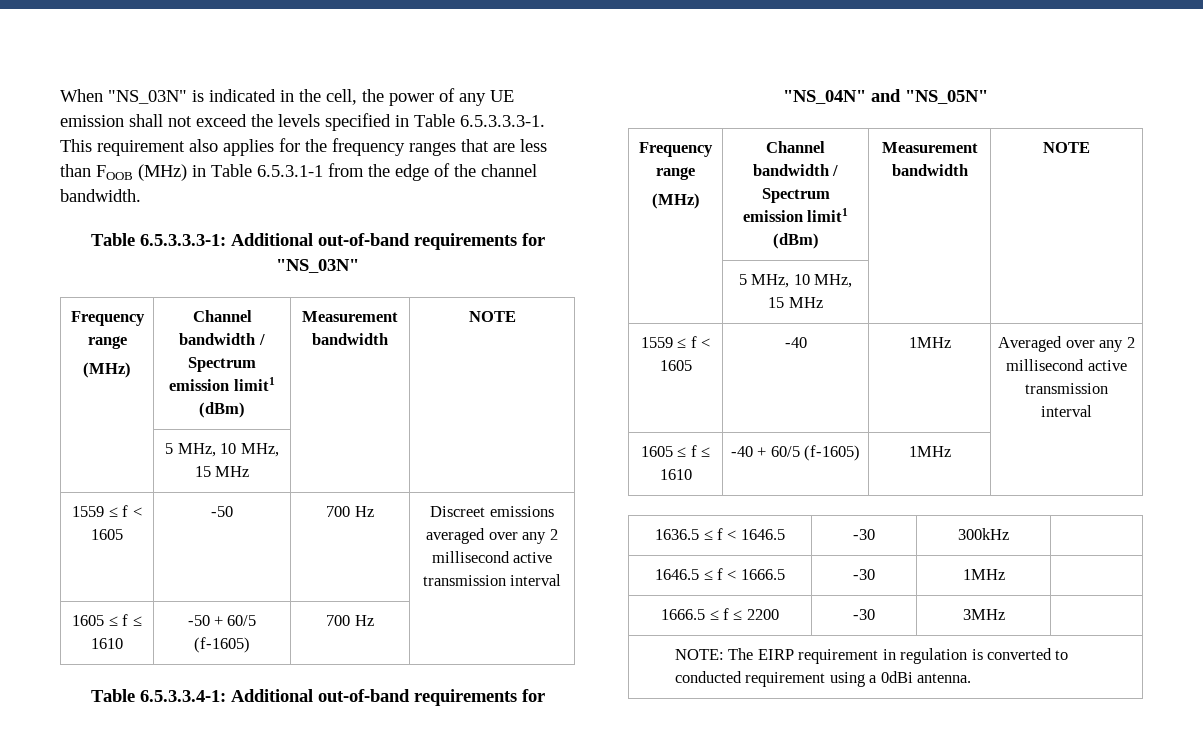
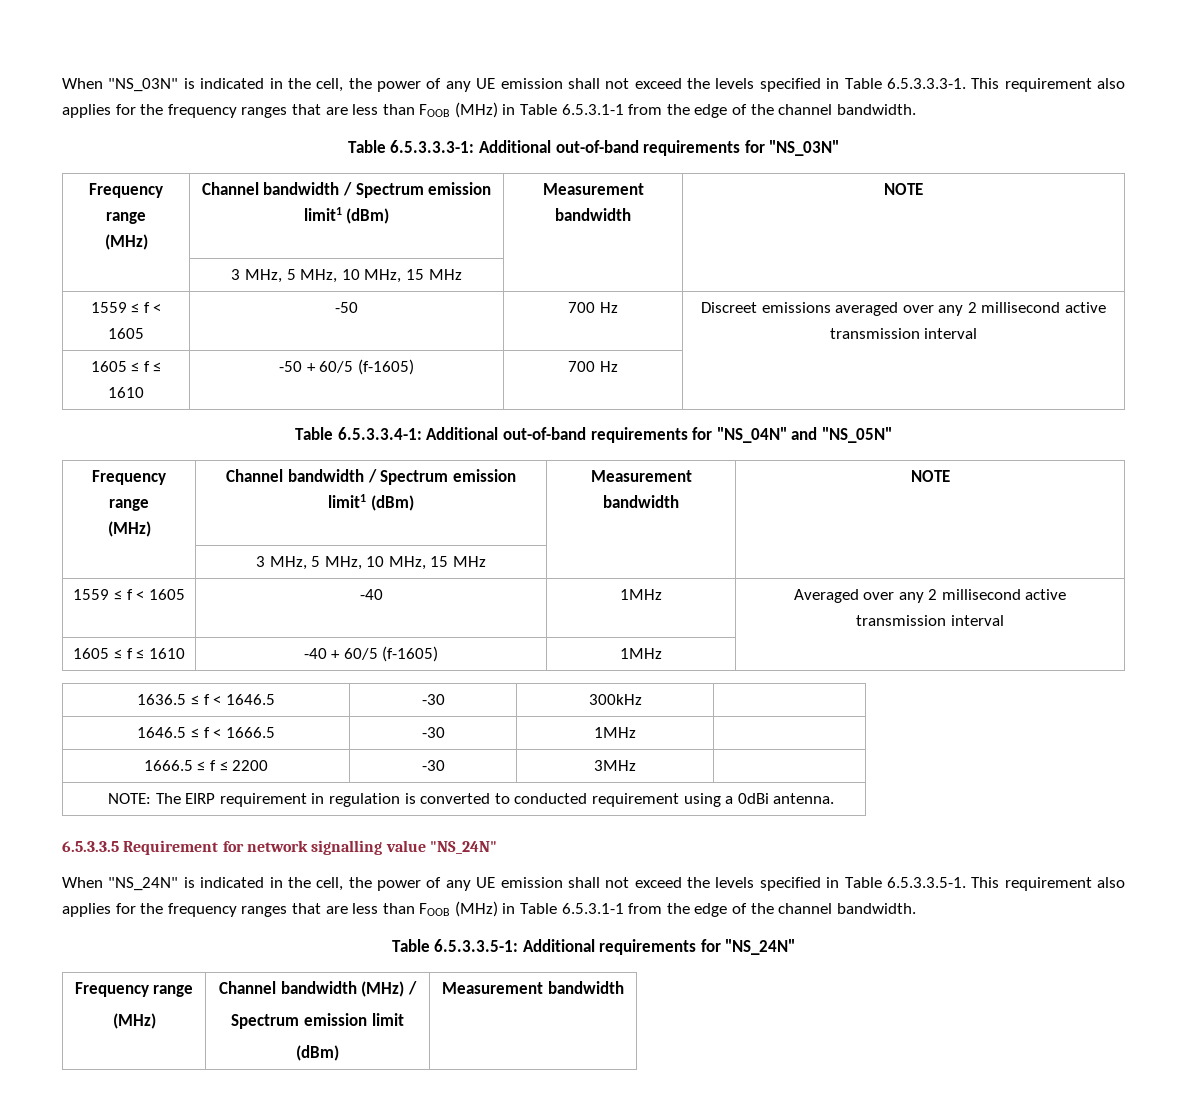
  Table 6.5.3.3.3-1: Additional out-of-band requirements for "NS_03N"
  Frequency range
  (MHz) | Channel bandwidth / Spectrum emission limit1 (dBm) | Measurement bandwidth | NOTE
- | 5 MHz, 10 MHz, 15 MHz | |
+ | 3 MHz, 5 MHz, 10 MHz, 15 MHz | |
  Table 6.5.3.3.4-1: Additional out-of-band requirements for "NS_04N" and "NS_05N"
  Frequency range
  (MHz) | Channel bandwidth / Spectrum emission limit1 (dBm) | Measurement bandwidth | NOTE
- | 5 MHz, 10 MHz, 15 MHz | |
+ | 3 MHz, 5 MHz, 10 MHz, 15 MHz | |
+ 6.5.3.3.5 Requirement for network signalling value "NS_24N"
+ When "NS_24N" is indicated in the cell, the power of any UE emission shall not exceed the levels specified in Table 6.5.3.3.5-1. This requirement also applies for the frequency ranges that are less than FOOB (MHz) in Table 6.5.3.1-1 from the edge of the channel bandwidth.
+ Table 6.5.3.3.5-1: Additional requirements for "NS_24N"
+ Frequency range
+ (MHz) | Channel bandwidth (MHz) /
+ Spectrum emission limit
+ (dBm) | Measurement bandwidth

